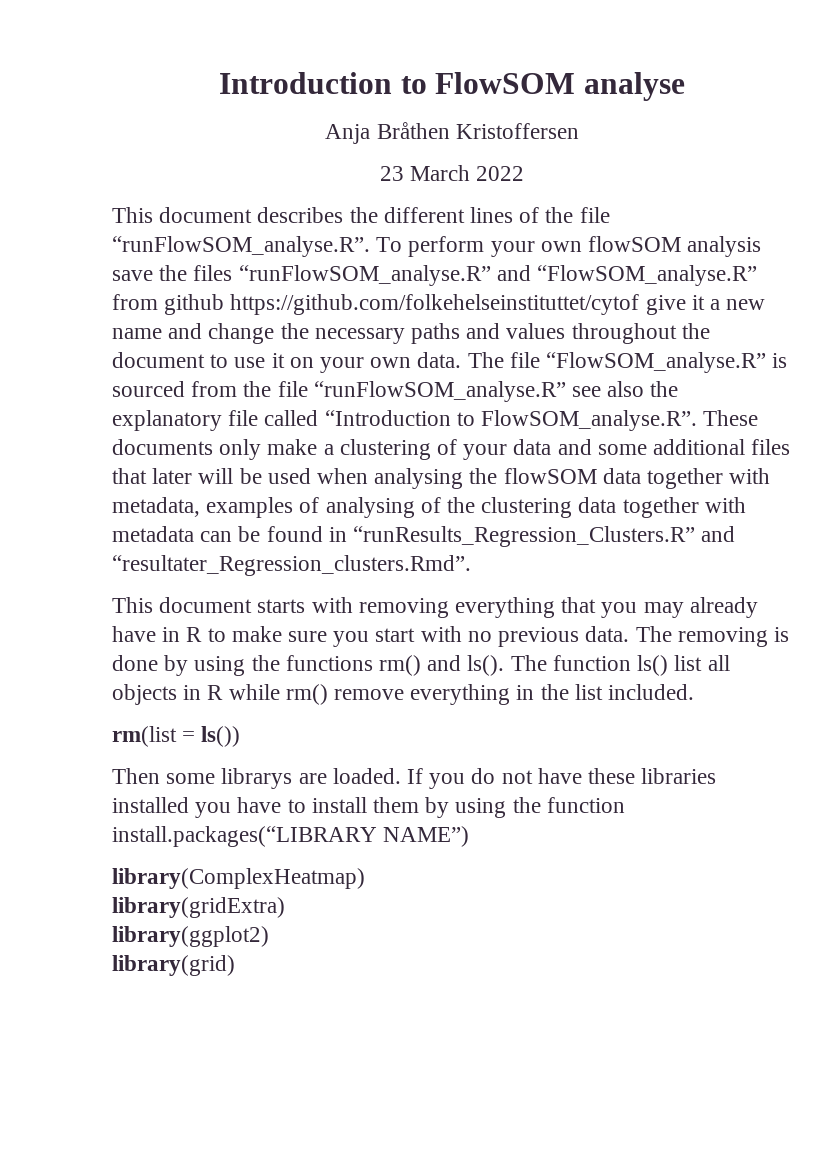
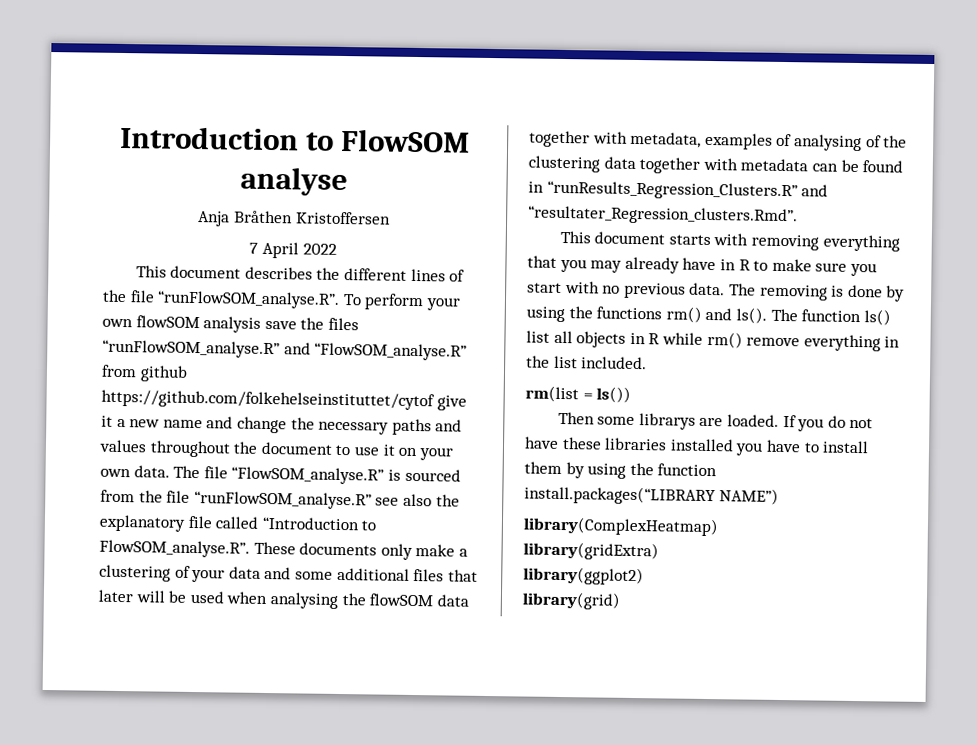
- 23 March 2022
+ 7 April 2022

